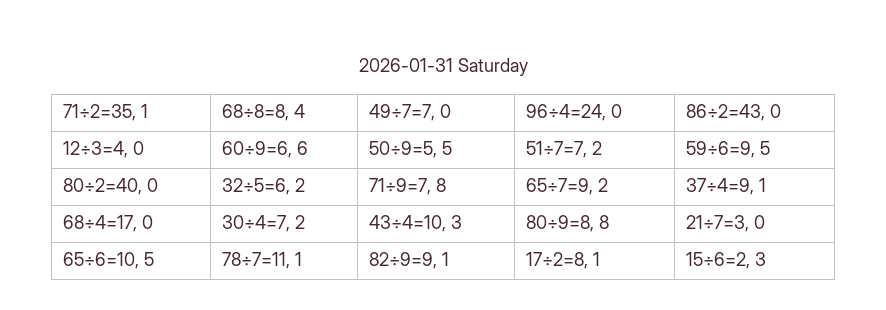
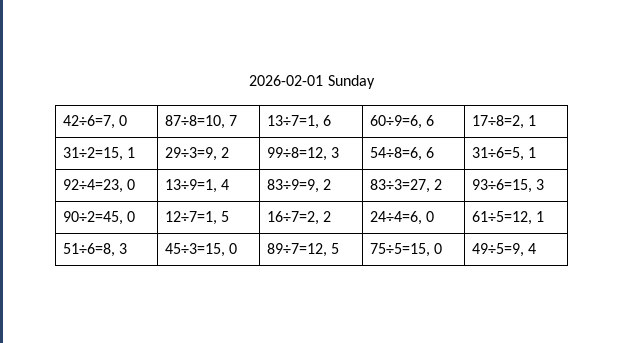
- 2026-01-31 Saturday
- 71÷2=35, 1 | 68÷8=8, 4 | 49÷7=7, 0 | 96÷4=24, 0 | 86÷2=43, 0
- 12÷3=4, 0 | 60÷9=6, 6 | 50÷9=5, 5 | 51÷7=7, 2 | 59÷6=9, 5
- 80÷2=40, 0 | 32÷5=6, 2 | 71÷9=7, 8 | 65÷7=9, 2 | 37÷4=9, 1
- 68÷4=17, 0 | 30÷4=7, 2 | 43÷4=10, 3 | 80÷9=8, 8 | 21÷7=3, 0
- 65÷6=10, 5 | 78÷7=11, 1 | 82÷9=9, 1 | 17÷2=8, 1 | 15÷6=2, 3
+ 2026-02-01 Sunday
+ 42÷6=7, 0 | 87÷8=10, 7 | 13÷7=1, 6 | 60÷9=6, 6 | 17÷8=2, 1
+ 31÷2=15, 1 | 29÷3=9, 2 | 99÷8=12, 3 | 54÷8=6, 6 | 31÷6=5, 1
+ 92÷4=23, 0 | 13÷9=1, 4 | 83÷9=9, 2 | 83÷3=27, 2 | 93÷6=15, 3
+ 90÷2=45, 0 | 12÷7=1, 5 | 16÷7=2, 2 | 24÷4=6, 0 | 61÷5=12, 1
+ 51÷6=8, 3 | 45÷3=15, 0 | 89÷7=12, 5 | 75÷5=15, 0 | 49÷5=9, 4

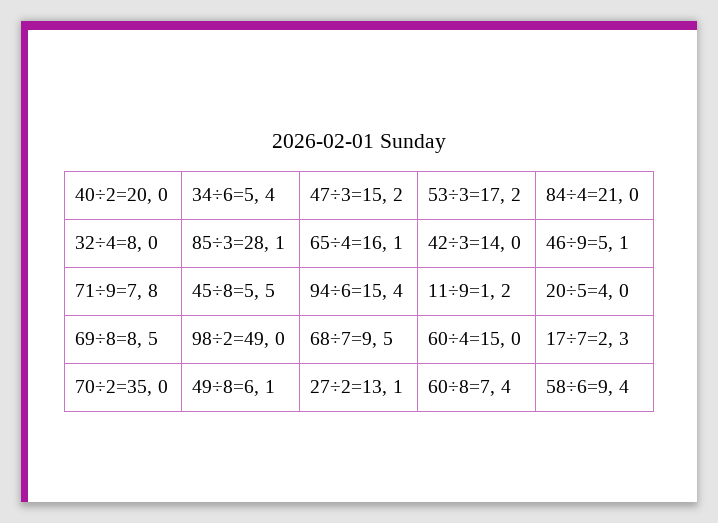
- 42÷6=7, 0 | 87÷8=10, 7 | 13÷7=1, 6 | 60÷9=6, 6 | 17÷8=2, 1
- 31÷2=15, 1 | 29÷3=9, 2 | 99÷8=12, 3 | 54÷8=6, 6 | 31÷6=5, 1
- 92÷4=23, 0 | 13÷9=1, 4 | 83÷9=9, 2 | 83÷3=27, 2 | 93÷6=15, 3
- 90÷2=45, 0 | 12÷7=1, 5 | 16÷7=2, 2 | 24÷4=6, 0 | 61÷5=12, 1
- 51÷6=8, 3 | 45÷3=15, 0 | 89÷7=12, 5 | 75÷5=15, 0 | 49÷5=9, 4
+ 40÷2=20, 0 | 34÷6=5, 4 | 47÷3=15, 2 | 53÷3=17, 2 | 84÷4=21, 0
+ 32÷4=8, 0 | 85÷3=28, 1 | 65÷4=16, 1 | 42÷3=14, 0 | 46÷9=5, 1
+ 71÷9=7, 8 | 45÷8=5, 5 | 94÷6=15, 4 | 11÷9=1, 2 | 20÷5=4, 0
+ 69÷8=8, 5 | 98÷2=49, 0 | 68÷7=9, 5 | 60÷4=15, 0 | 17÷7=2, 3
+ 70÷2=35, 0 | 49÷8=6, 1 | 27÷2=13, 1 | 60÷8=7, 4 | 58÷6=9, 4

